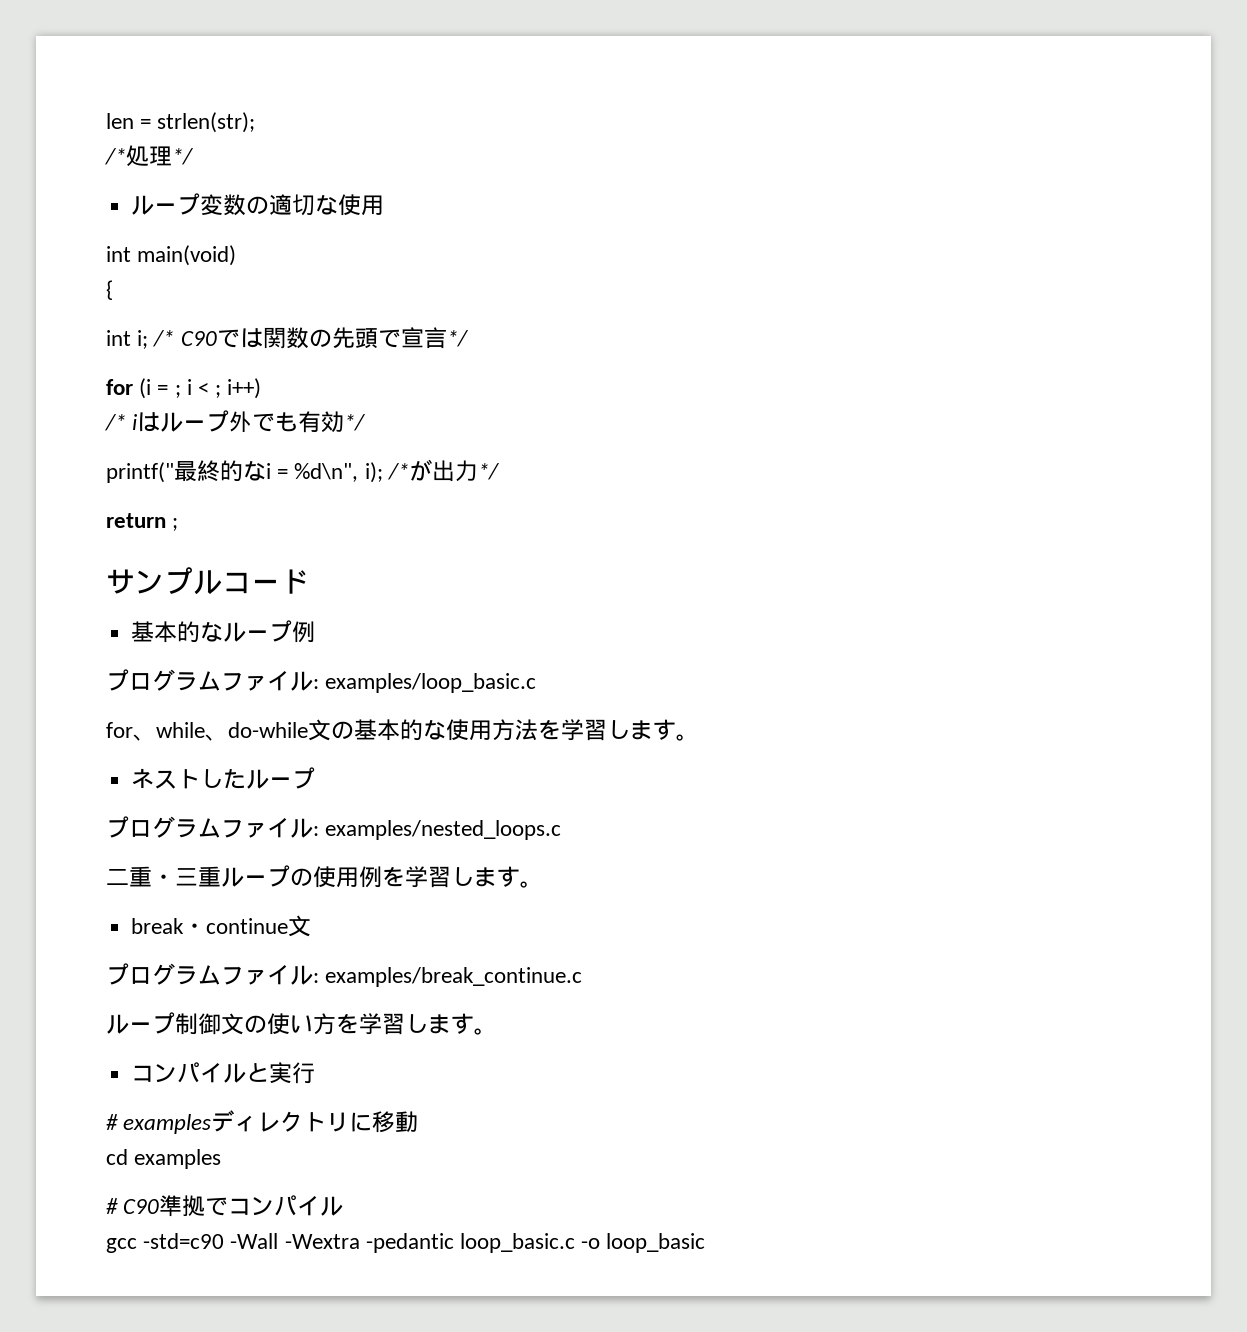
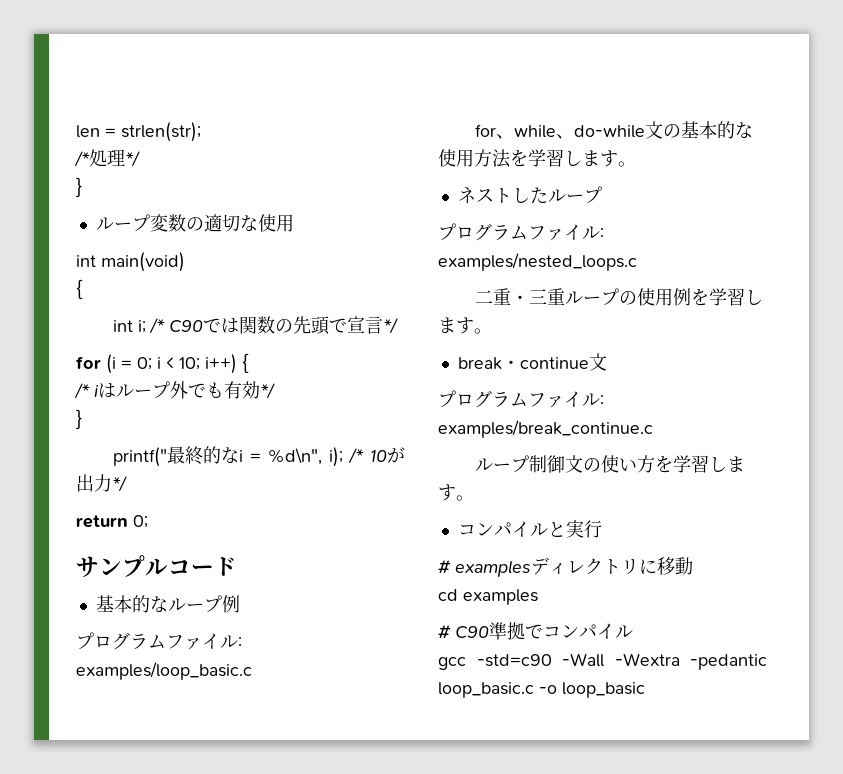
  /*処理*/
+ }
- for (i = ; i < ; i++)
+ for (i = 0; i < 10; i++) {
  /* iはループ外でも有効*/
+ }
- printf("最終的なi = %d\n", i); /*が出力*/
+ printf("最終的なi = %d\n", i); /* 10が出力*/
- return ;
+ return 0;

